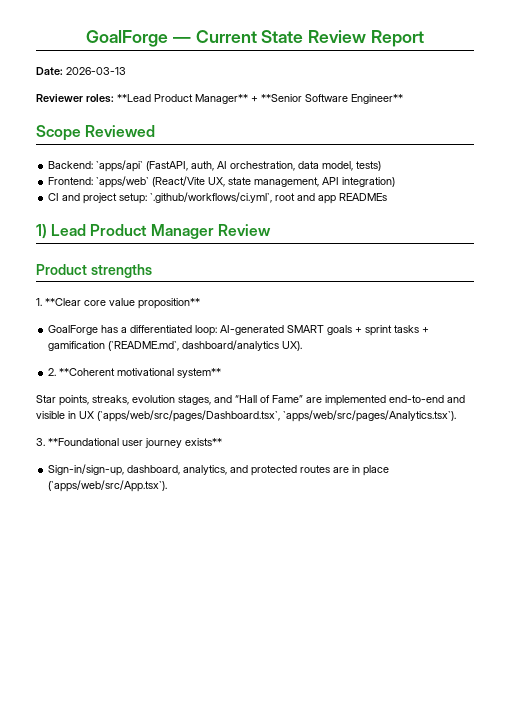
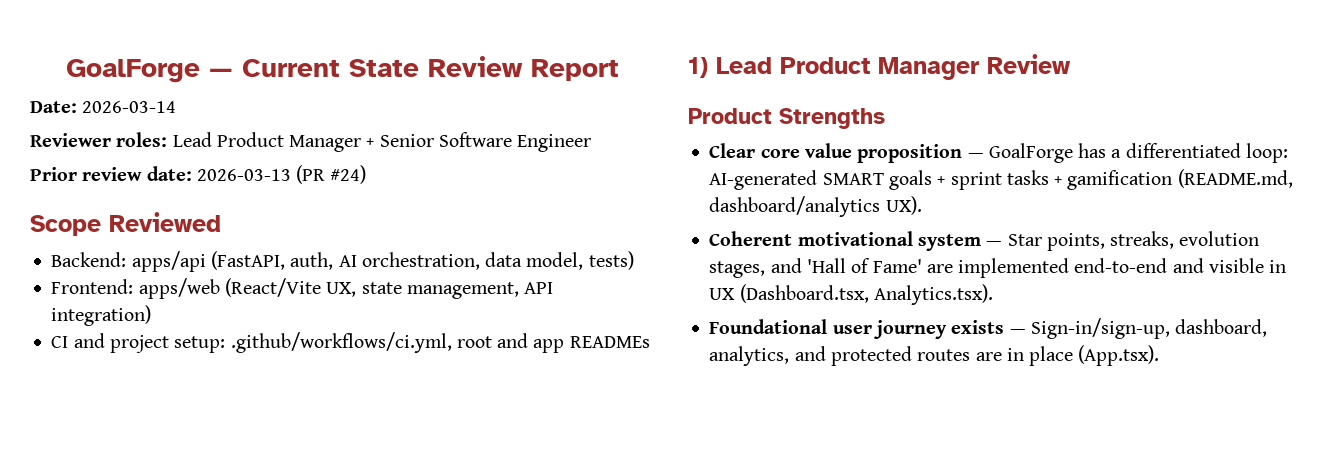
- Date: 2026-03-13
+ Date: 2026-03-14
- Reviewer roles: **Lead Product Manager** + **Senior Software Engineer**
+ Reviewer roles: Lead Product Manager + Senior Software Engineer
+ Prior review date: 2026-03-13 (PR #24)
- Backend: `apps/api` (FastAPI, auth, AI orchestration, data model, tests)
+ Backend: apps/api (FastAPI, auth, AI orchestration, data model, tests)
- Frontend: `apps/web` (React/Vite UX, state management, API integration)
+ Frontend: apps/web (React/Vite UX, state management, API integration)
- CI and project setup: `.github/workflows/ci.yml`, root and app READMEs
+ CI and project setup: .github/workflows/ci.yml, root and app READMEs
- Product strengths
- 1. **Clear core value proposition**
- GoalForge has a differentiated loop: AI-generated SMART goals + sprint tasks + gamification (`README.md`, dashboard/analytics UX).
+ Product Strengths
+ Clear core value proposition — GoalForge has a differentiated loop: AI-generated SMART goals + sprint tasks + gamification (README.md, dashboard/analytics UX).
- 2. **Coherent motivational system**
- Star points, streaks, evolution stages, and “Hall of Fame” are implemented end-to-end and visible in UX (`apps/web/src/pages/Dashboard.tsx`, `apps/web/src/pages/Analytics.tsx`).
- 3. **Foundational user journey exists**
- Sign-in/sign-up, dashboard, analytics, and protected routes are in place (`apps/web/src/App.tsx`).
+ Coherent motivational system — Star points, streaks, evolution stages, and 'Hall of Fame' are implemented end-to-end and visible in UX (Dashboard.tsx, Analytics.tsx).
+ Foundational user journey exists — Sign-in/sign-up, dashboard, analytics, and protected routes are in place (App.tsx).

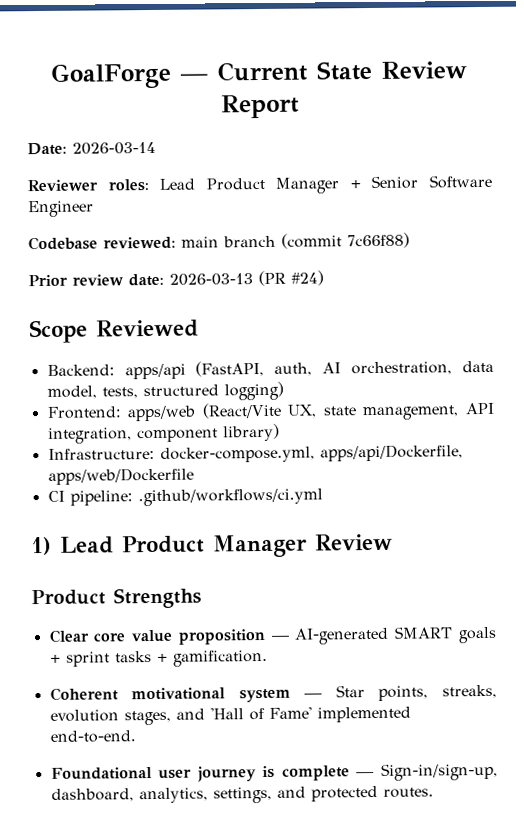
+ Codebase reviewed: main branch (commit 7c66f88)
- Backend: apps/api (FastAPI, auth, AI orchestration, data model, tests)
+ Backend: apps/api (FastAPI, auth, AI orchestration, data model, tests, structured logging)
- Frontend: apps/web (React/Vite UX, state management, API integration)
- CI and project setup: .github/workflows/ci.yml, root and app READMEs
+ Frontend: apps/web (React/Vite UX, state management, API integration, component library)
+ Infrastructure: docker-compose.yml, apps/api/Dockerfile, apps/web/Dockerfile
+ CI pipeline: .github/workflows/ci.yml
- Clear core value proposition — GoalForge has a differentiated loop: AI-generated SMART goals + sprint tasks + gamification (README.md, dashboard/analytics UX).
+ Clear core value proposition — AI-generated SMART goals + sprint tasks + gamification.
- Coherent motivational system — Star points, streaks, evolution stages, and 'Hall of Fame' are implemented end-to-end and visible in UX (Dashboard.tsx, Analytics.tsx).
+ Coherent motivational system — Star points, streaks, evolution stages, and 'Hall of Fame' implemented end-to-end.
- Foundational user journey exists — Sign-in/sign-up, dashboard, analytics, and protected routes are in place (App.tsx).
+ Foundational user journey is complete — Sign-in/sign-up, dashboard, analytics, settings, and protected routes.

